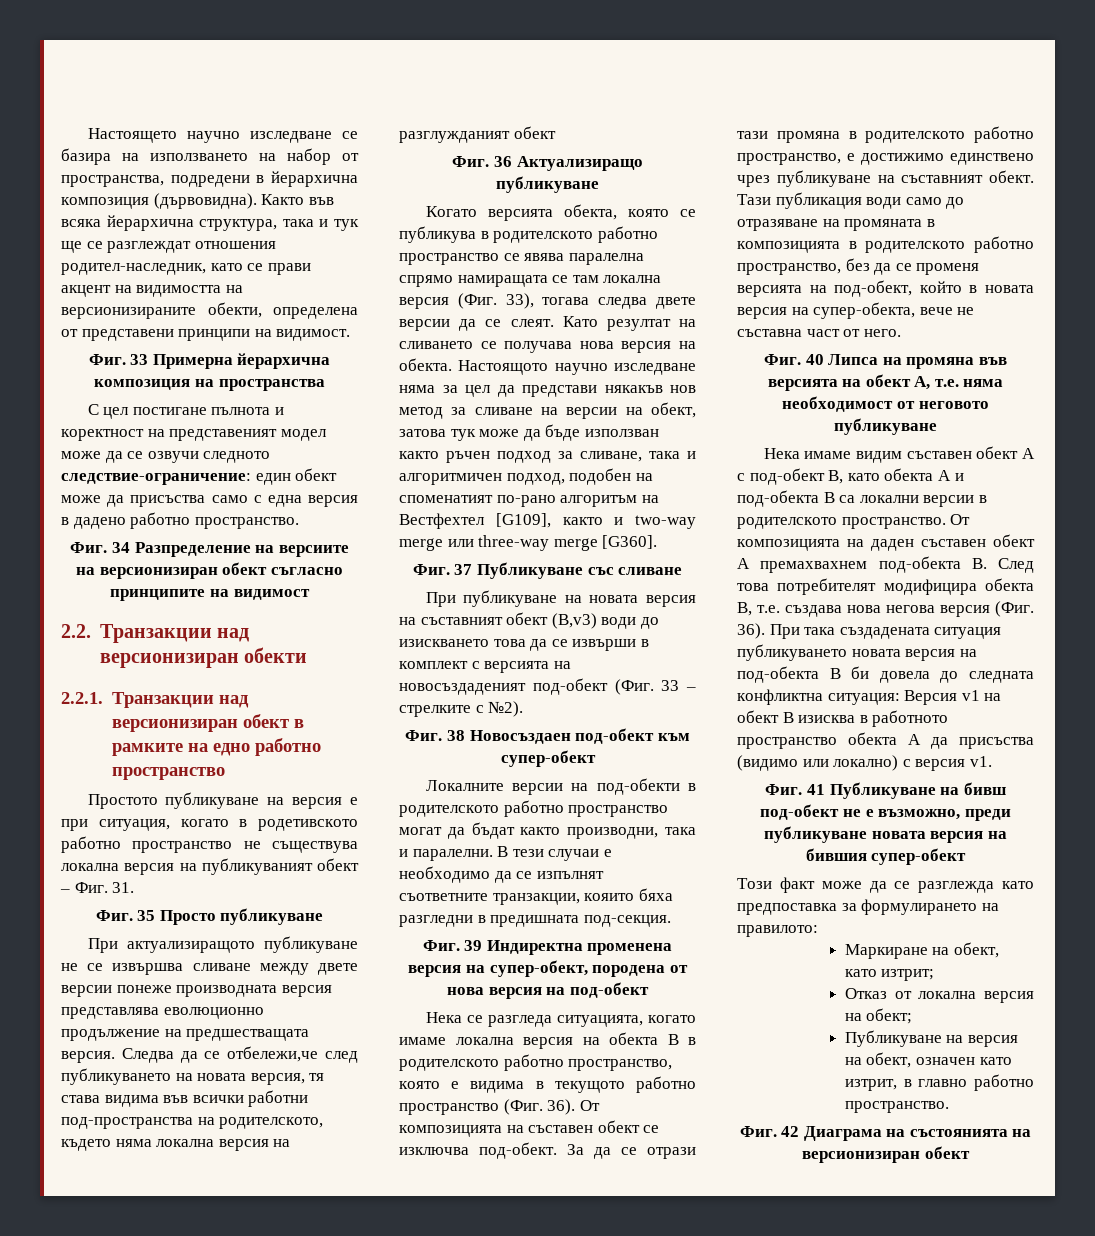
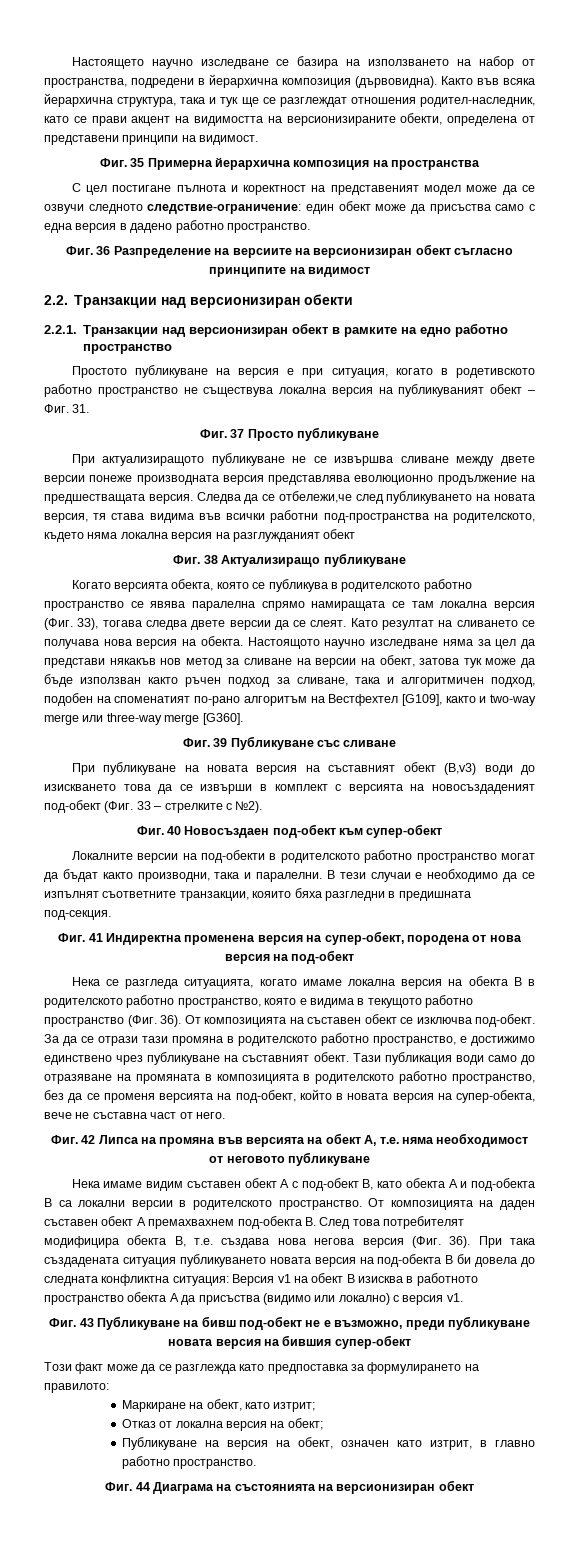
- Фиг. 33 Примерна йерархична композиция на пространства
+ Фиг. 35 Примерна йерархична композиция на пространства
- Фиг. 34 Разпределение на версиите на версионизиран обект съгласно принципите на видимост
+ Фиг. 36 Разпределение на версиите на версионизиран обект съгласно принципите на видимост
- Фиг. 35 Просто публикуване
+ Фиг. 37 Просто публикуване
- Фиг. 36 Актуализиращо публикуване
+ Фиг. 38 Актуализиращо публикуване
- Фиг. 37 Публикуване със сливане
+ Фиг. 39 Публикуване със сливане
- Фиг. 38 Новосъздаен под-обект към супер-обект
+ Фиг. 40 Новосъздаен под-обект към супер-обект
- Фиг. 39 Индиректна променена версия на супер-обект, породена от нова версия на под-обект
+ Фиг. 41 Индиректна променена версия на супер-обект, породена от нова версия на под-обект
- Фиг. 40 Липса на промяна във версията на обект А, т.е. няма необходимост от неговото публикуване
+ Фиг. 42 Липса на промяна във версията на обект А, т.е. няма необходимост от неговото публикуване
- Фиг. 41 Публикуване на бивш под-обект не е възможно, преди публикуване новата версия на бившия супер-обект
+ Фиг. 43 Публикуване на бивш под-обект не е възможно, преди публикуване новата версия на бившия супер-обект
- Фиг. 42 Диаграма на състоянията на версионизиран обект
+ Фиг. 44 Диаграма на състоянията на версионизиран обект

